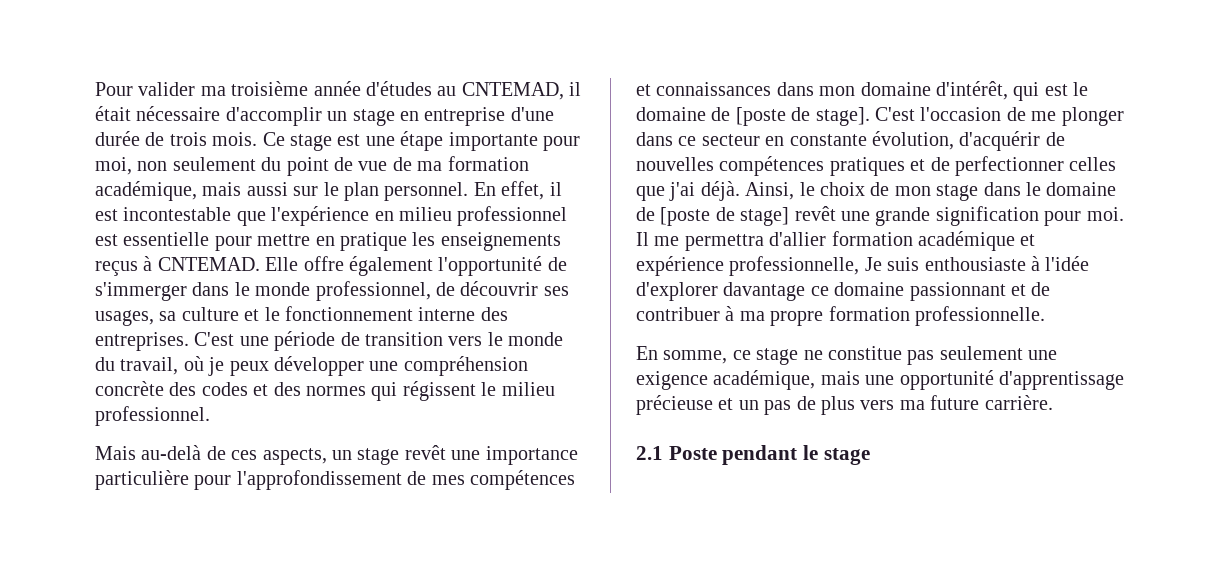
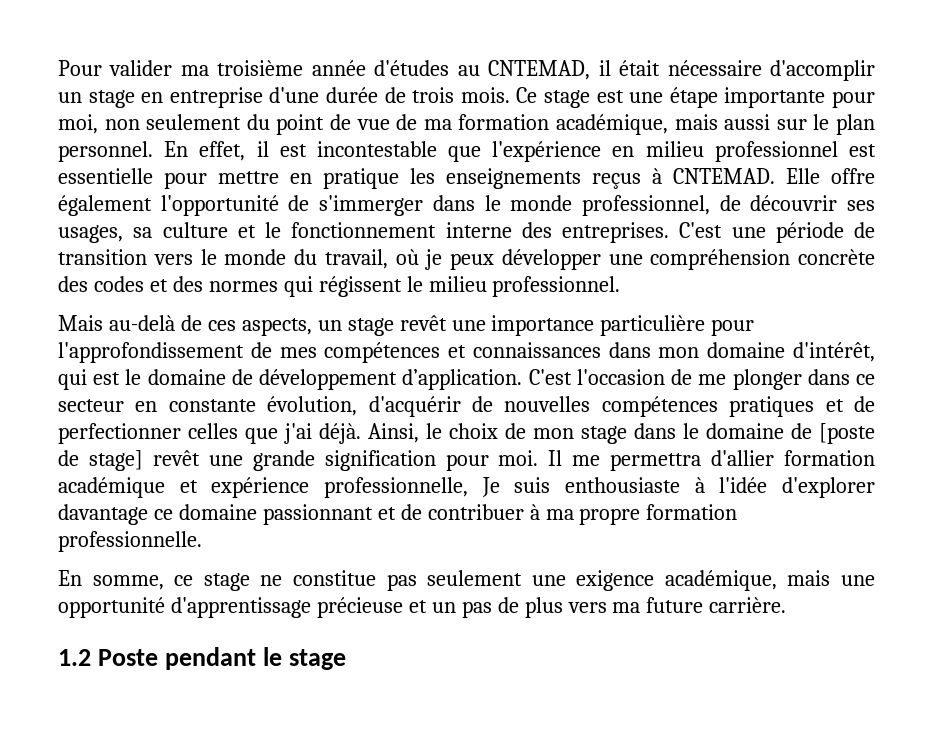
- Mais au-delà de ces aspects, un stage revêt une importance particulière pour l'approfondissement de mes compétences et connaissances dans mon domaine d'intérêt, qui est le domaine de [poste de stage].
+ Mais au-delà de ces aspects, un stage revêt une importance particulière pour l'approfondissement de mes compétences et connaissances dans mon domaine d'intérêt, qui est le domaine de développement d’application.
- 2.1 Poste pendant le stage
+ 1.2 Poste pendant le stage

